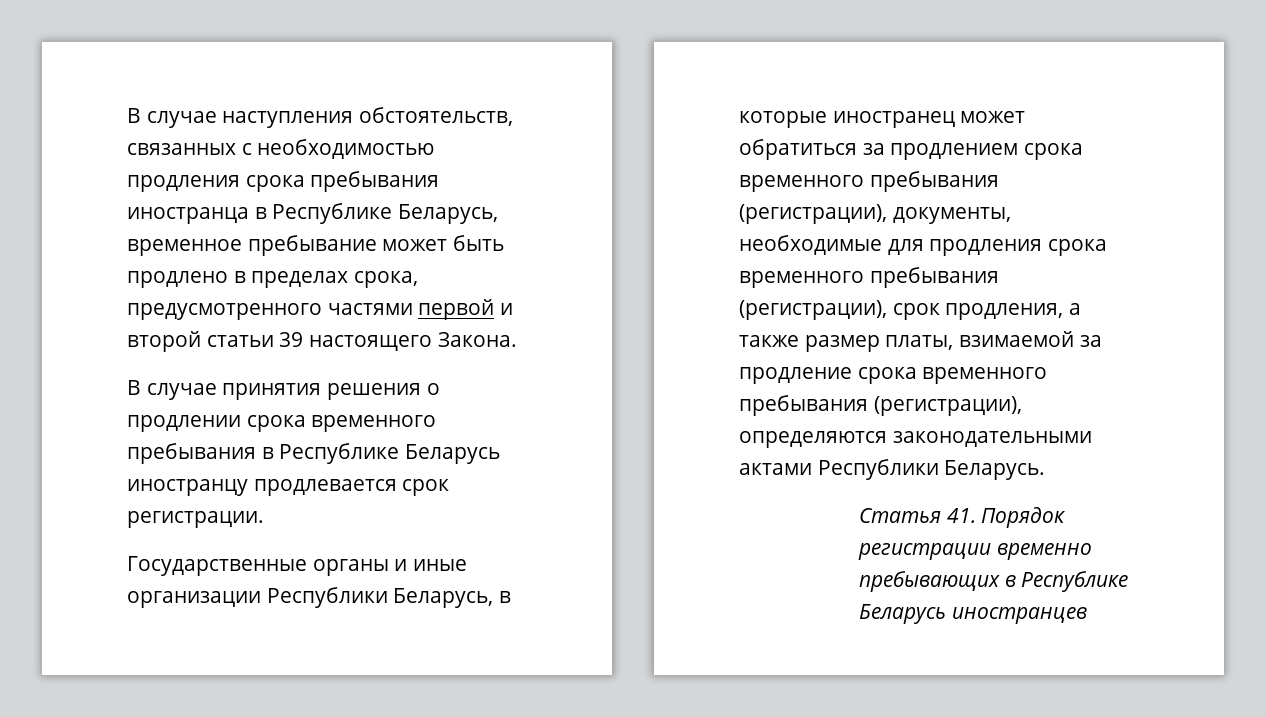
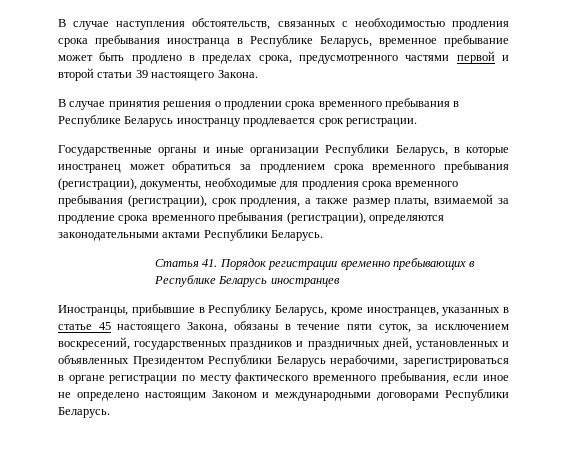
+ Иностранцы, прибывшие в Республику Беларусь, кроме иностранцев, указанных в статье 45 настоящего Закона, обязаны в течение пяти суток, за исключением воскресений, государственных праздников и праздничных дней, установленных и объявленных Президентом Республики Беларусь нерабочими, зарегистрироваться в органе регистрации по месту фактического временного пребывания, если иное не определено настоящим Законом и международными договорами Республики Беларусь.

